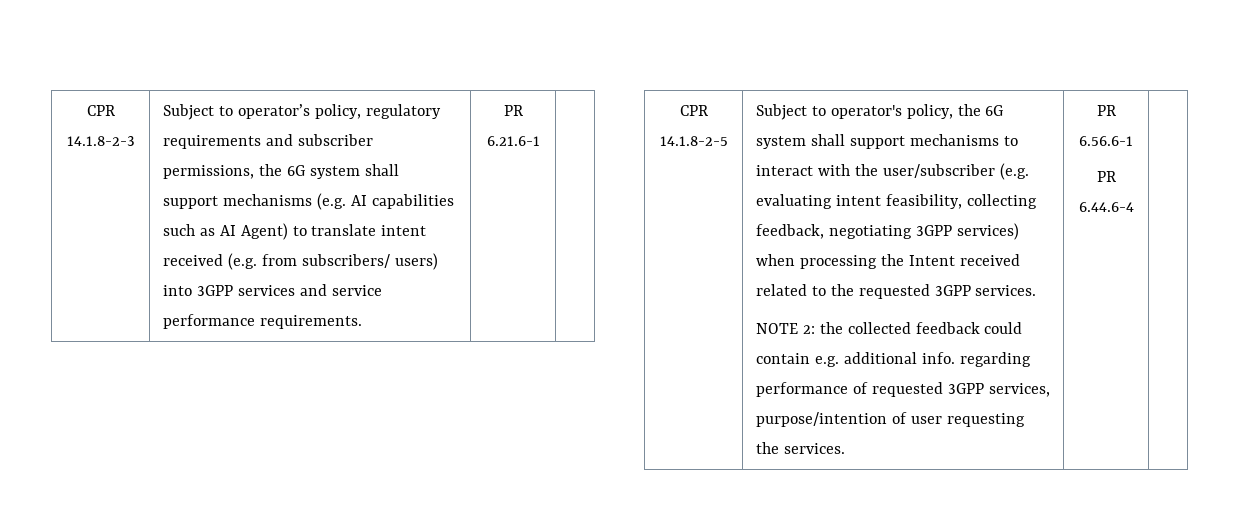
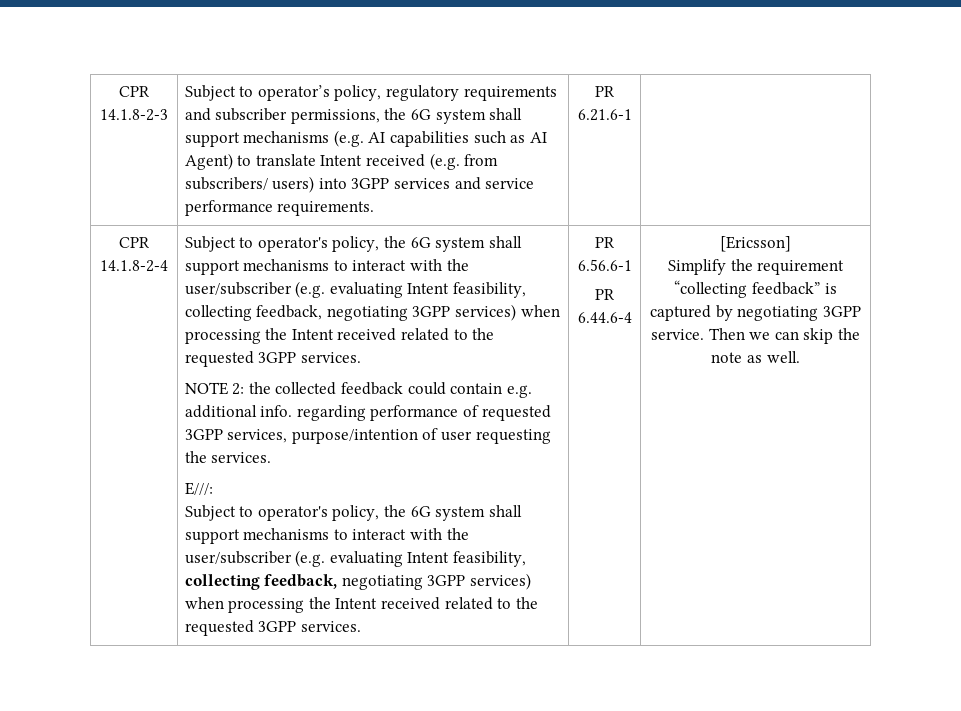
- Subject to operator’s policy, regulatory requirements and subscriber permissions, the 6G system shall support mechanisms (e.g. AI capabilities such as AI Agent) to translate intent received (e.g. from subscribers/ users) into 3GPP services and service performance requirements.
+ Subject to operator’s policy, regulatory requirements and subscriber permissions, the 6G system shall support mechanisms (e.g. AI capabilities such as AI Agent) to translate Intent received (e.g. from subscribers/ users) into 3GPP services and service performance requirements.
- CPR 14.1.8-2-5 | Subject to operator's policy, the 6G system shall support mechanisms to interact with the user/subscriber (e.g. evaluating intent feasibility, collecting feedback, negotiating 3GPP services) when processing the Intent received related to the requested 3GPP services.
+ CPR 14.1.8-2-4 | Subject to operator's policy, the 6G system shall support mechanisms to interact with the user/subscriber (e.g. evaluating Intent feasibility, collecting feedback, negotiating 3GPP services) when processing the Intent received related to the requested 3GPP services.
- PR 6.56.6-1
- PR 6.44.6-4
+ E///:
+ Subject to operator's policy, the 6G system shall support mechanisms to interact with the user/subscriber (e.g. evaluating Intent feasibility, collecting feedback, negotiating 3GPP services) when processing the Intent received related to the requested 3GPP services. | PR 6.56.6-1
+ PR 6.44.6-4 | [Ericsson]
+ Simplify the requirement “collecting feedback” is captured by negotiating 3GPP service. Then we can skip the note as well.

